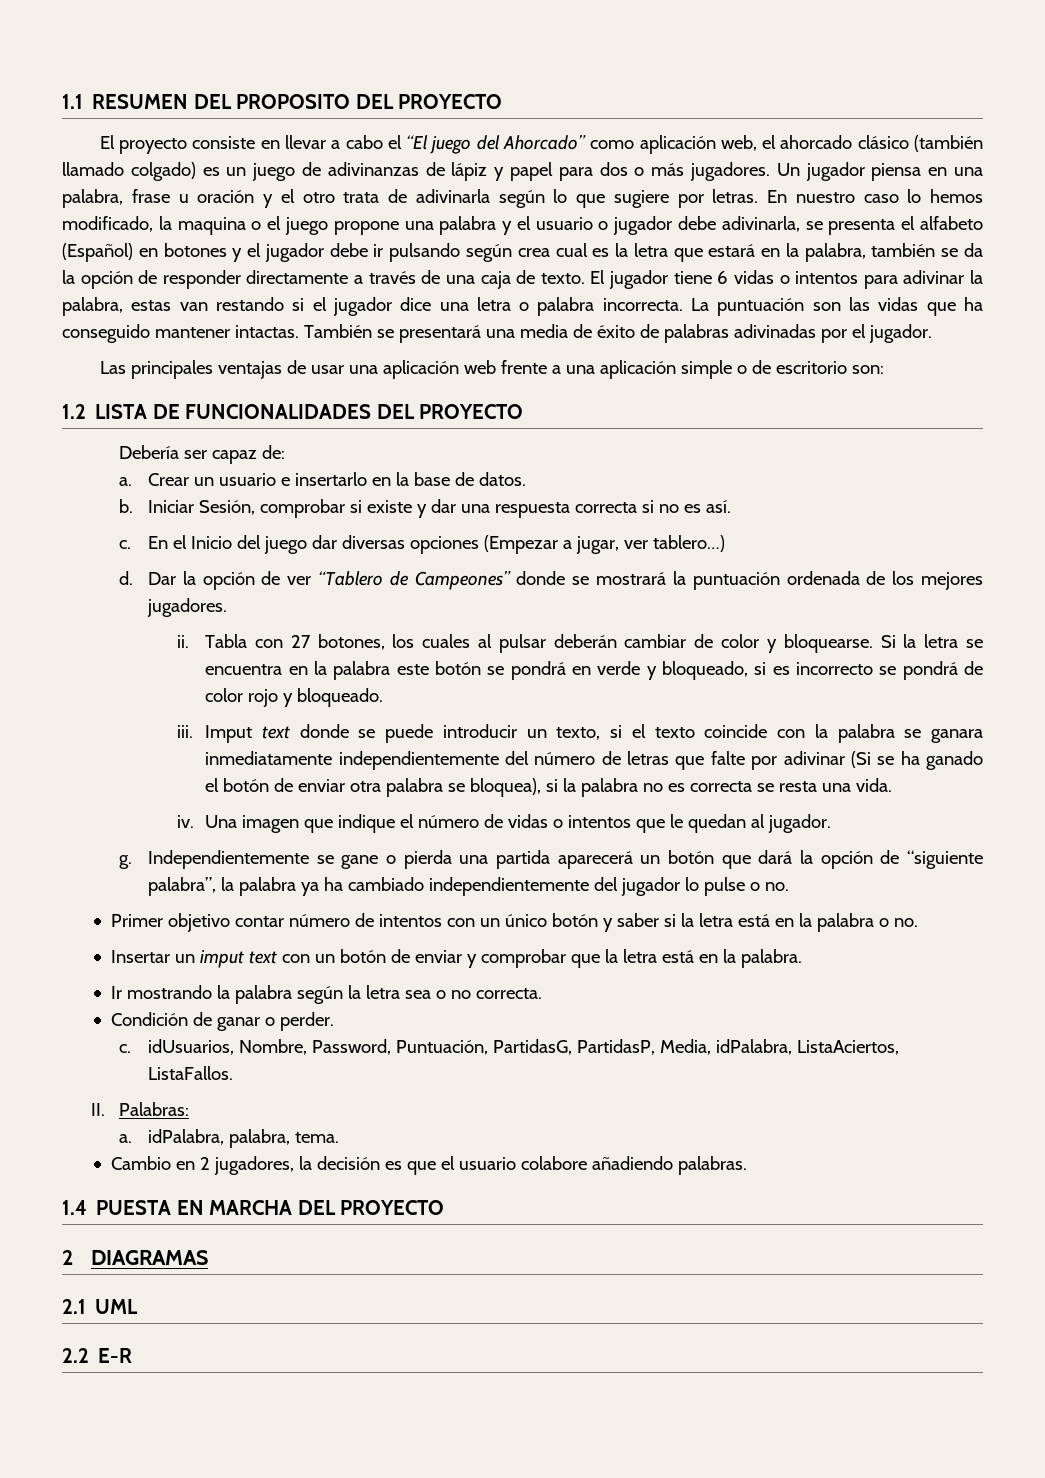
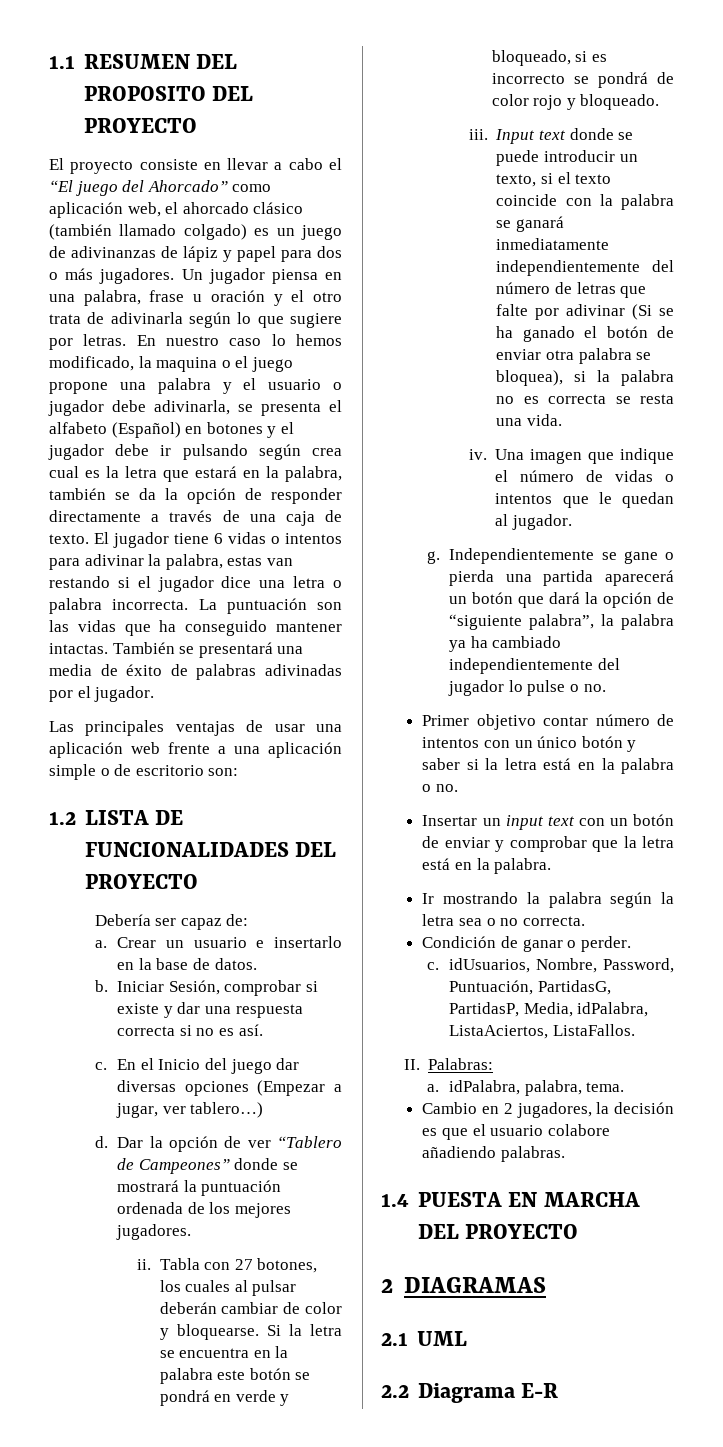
- Imput text donde se puede introducir un texto, si el texto coincide con la palabra se ganara inmediatamente independientemente del número de letras que falte por adivinar (Si se ha ganado el botón de enviar otra palabra se bloquea), si la palabra no es correcta se resta una vida.
+ Input text donde se puede introducir un texto, si el texto coincide con la palabra se ganará inmediatamente independientemente del número de letras que falte por adivinar (Si se ha ganado el botón de enviar otra palabra se bloquea), si la palabra no es correcta se resta una vida.
- Insertar un imput text con un botón de enviar y comprobar que la letra está en la palabra.
+ Insertar un input text con un botón de enviar y comprobar que la letra está en la palabra.
- 2.2 E-R
+ 2.2 Diagrama E-R

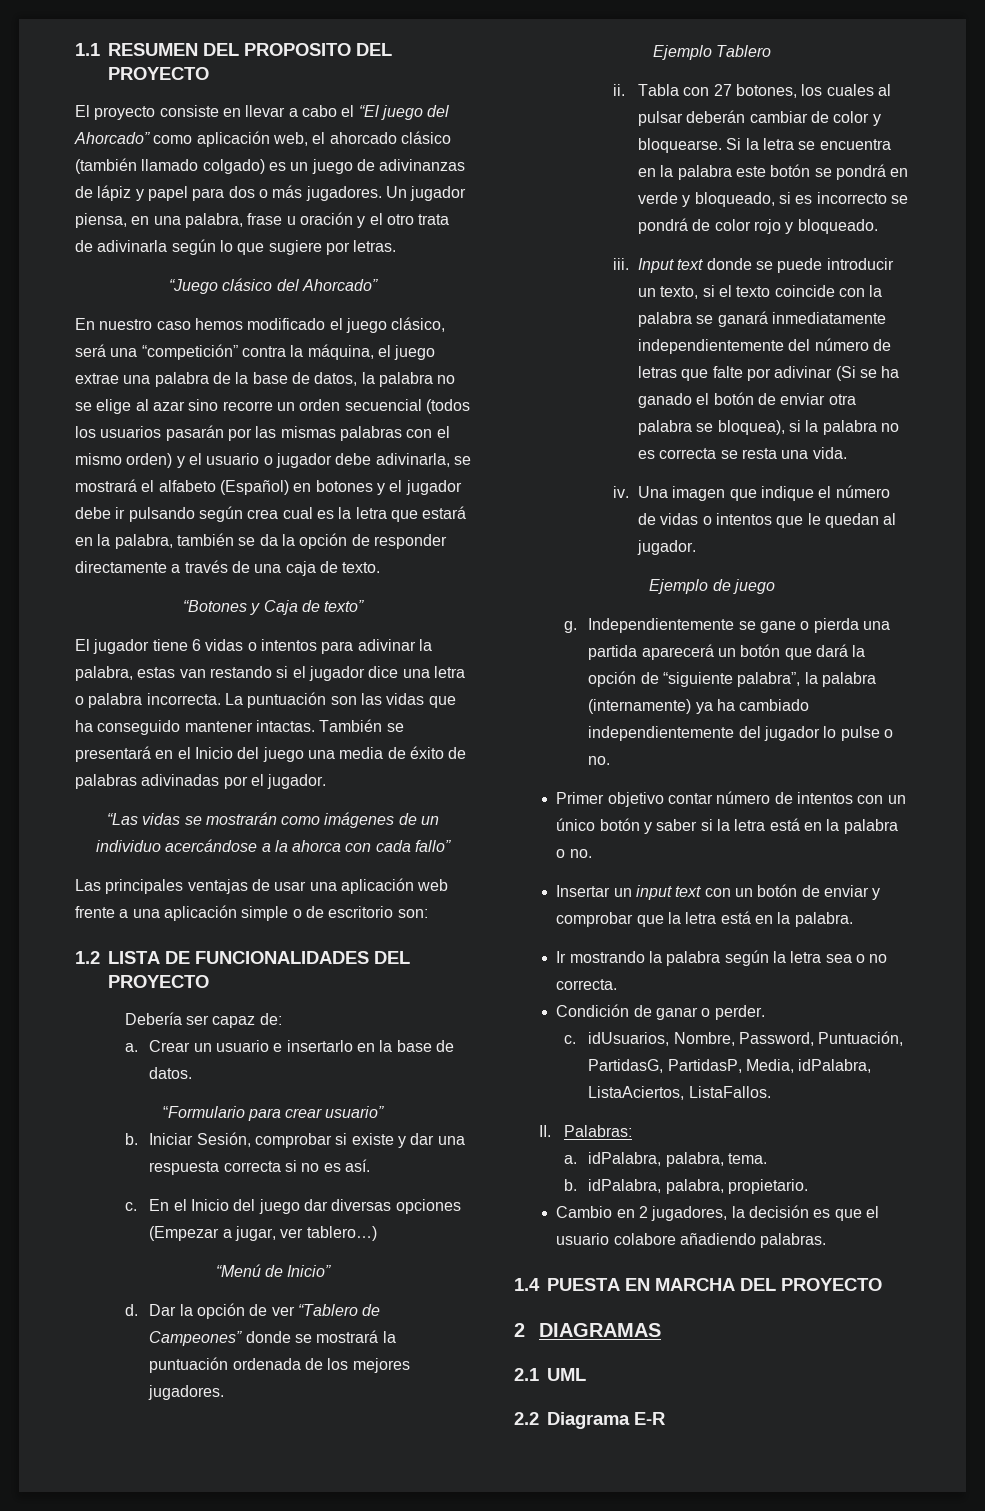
- Un jugador piensa en una palabra, frase u oración y el otro trata de adivinarla según lo que sugiere por letras. En nuestro caso lo hemos modificado, la maquina o el juego propone una palabra y el usuario o jugador debe adivinarla, se presenta el alfabeto (Español) en botones y el jugador debe ir pulsando según crea cual es la letra que estará en la palabra, también se da la opción de responder directamente a través de una caja de texto. El jugador tiene 6 vidas o intentos para adivinar la palabra, estas van restando si el jugador dice una letra o palabra incorrecta.
+ Un jugador piensa, en una palabra, frase u oración y el otro trata de adivinarla según lo que sugiere por letras.
+ “Juego clásico del Ahorcado”
+ En nuestro caso hemos modificado el juego clásico, será una “competición” contra la máquina, el juego extrae una palabra de la base de datos, la palabra no se elige al azar sino recorre un orden secuencial (todos los usuarios pasarán por las mismas palabras con el mismo orden) y el usuario o jugador debe adivinarla, se mostrará el alfabeto (Español) en botones y el jugador debe ir pulsando según crea cual es la letra que estará en la palabra, también se da la opción de responder directamente a través de una caja de texto.
+ “Botones y Caja de texto”
+ El jugador tiene 6 vidas o intentos para adivinar la palabra, estas van restando si el jugador dice una letra o palabra incorrecta.
- También se presentará una media de éxito de palabras adivinadas por el jugador.
+ También se presentará en el Inicio del juego una media de éxito de palabras adivinadas por el jugador.
+ “Las vidas se mostrarán como imágenes de un individuo acercándose a la ahorca con cada fallo”
+ “Formulario para crear usuario”
+ “Menú de Inicio”
+ Ejemplo Tablero
+ Ejemplo de juego
- Independientemente se gane o pierda una partida aparecerá un botón que dará la opción de “siguiente palabra”, la palabra ya ha cambiado independientemente del jugador lo pulse o no.
+ Independientemente se gane o pierda una partida aparecerá un botón que dará la opción de “siguiente palabra”, la palabra (internamente) ya ha cambiado independientemente del jugador lo pulse o no.
+ b. idPalabra, palabra, propietario.

